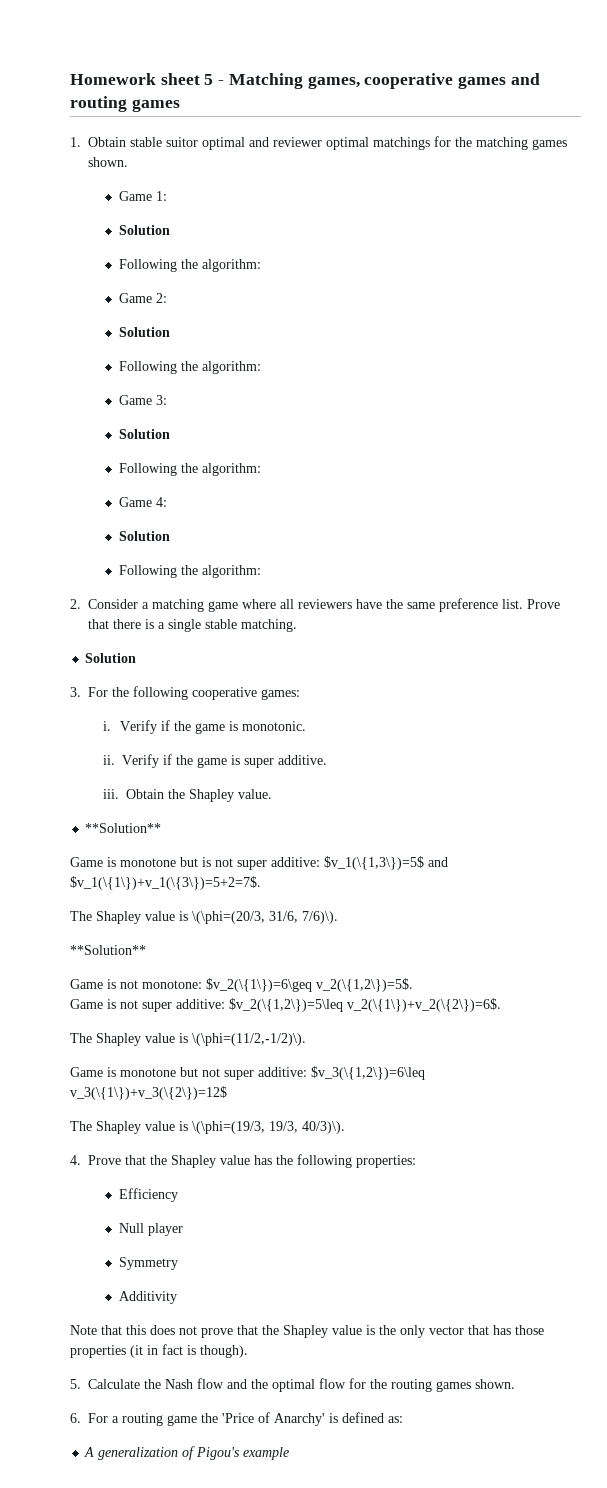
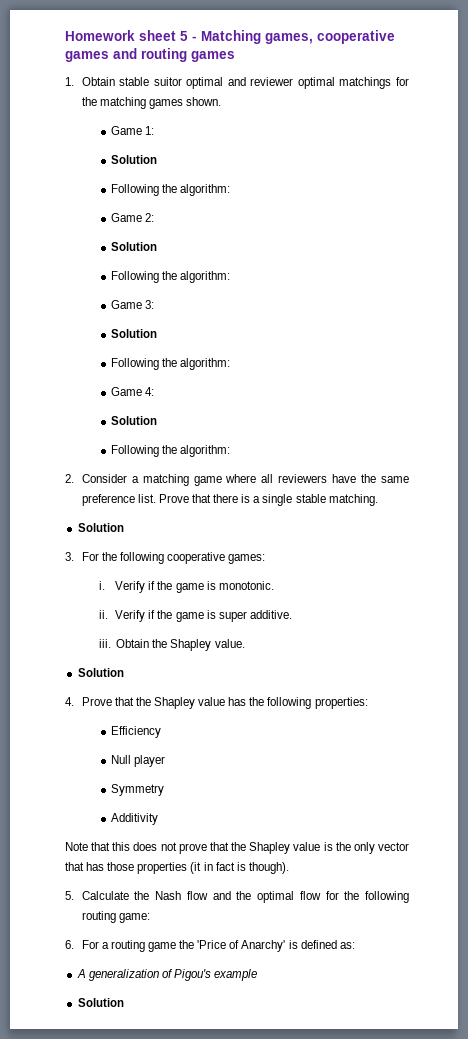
  Obtain the Shapley value.
- **Solution**
- Game is monotone but is not super additive: $v_1(\{1,3\})=5$ and $v_1(\{1\})+v_1(\{3\})=5+2=7$.
- The Shapley value is \(\phi=(20/3, 31/6, 7/6)\).
- **Solution**
- Game is not monotone: $v_2(\{1\})=6\geq v_2(\{1,2\})=5$.
- Game is not super additive: $v_2(\{1,2\})=5\leq v_2(\{1\})+v_2(\{2\})=6$.
- The Shapley value is \(\phi=(11/2,-1/2)\).
- Game is monotone but not super additive: $v_3(\{1,2\})=6\leq v_3(\{1\})+v_3(\{2\})=12$
- The Shapley value is \(\phi=(19/3, 19/3, 40/3)\).
+ Solution
- 5. Calculate the Nash flow and the optimal flow for the routing games shown.
+ 5. Calculate the Nash flow and the optimal flow for the following routing game:
  A generalization of Pigou's example
+ Solution

